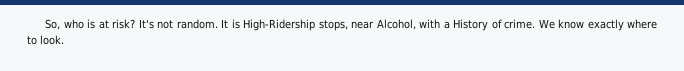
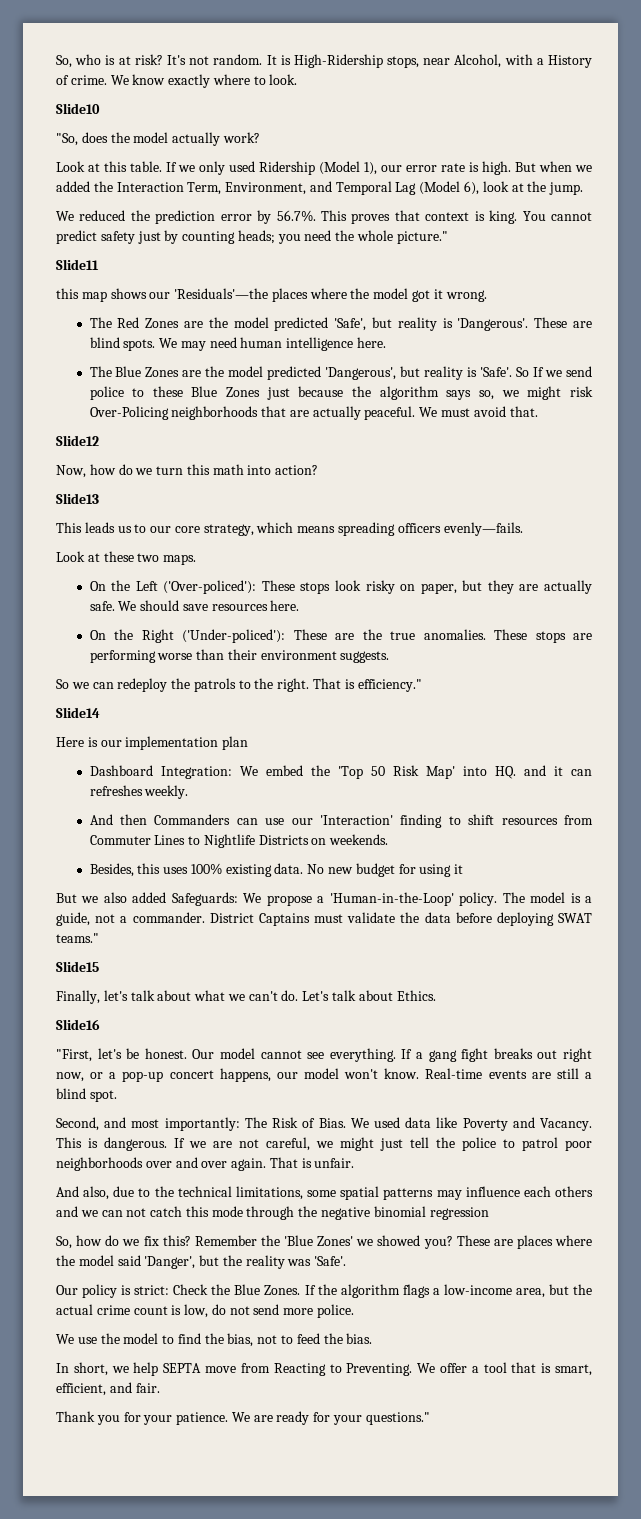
+ Slide10
+ "So, does the model actually work?
+ Look at this table. If we only used Ridership (Model 1), our error rate is high. But when we added the Interaction Term, Environment, and Temporal Lag (Model 6), look at the jump.
+ We reduced the prediction error by 56.7%. This proves that context is king. You cannot predict safety just by counting heads; you need the whole picture."
+ Slide11
+ this map shows our 'Residuals'—the places where the model got it wrong.
+ The Red Zones are the model predicted 'Safe', but reality is 'Dangerous'. These are blind spots. We may need human intelligence here.
+ The Blue Zones are the model predicted 'Dangerous', but reality is 'Safe'. So If we send police to these Blue Zones just because the algorithm says so, we might risk Over-Policing neighborhoods that are actually peaceful. We must avoid that.
+ Slide12
+ Now, how do we turn this math into action?
+ Slide13
+ This leads us to our core strategy, which means spreading officers evenly—fails.
+ Look at these two maps.
+ On the Left ('Over-policed'): These stops look risky on paper, but they are actually safe. We should save resources here.
+ On the Right ('Under-policed'): These are the true anomalies. These stops are performing worse than their environment suggests.
+ So we can redeploy the patrols to the right. That is efficiency."
+ Slide14
+ Here is our implementation plan
+ Dashboard Integration: We embed the 'Top 50 Risk Map' into HQ. and it can refreshes weekly.
+ And then Commanders can use our 'Interaction' finding to shift resources from Commuter Lines to Nightlife Districts on weekends.
+ Besides, this uses 100% existing data. No new budget for using it
+ But we also added Safeguards: We propose a 'Human-in-the-Loop' policy. The model is a guide, not a commander. District Captains must validate the data before deploying SWAT teams."
+ Slide15
+ Finally, let's talk about what we can't do. Let's talk about Ethics.
+ Slide16
+ "First, let's be honest. Our model cannot see everything. If a gang fight breaks out right now, or a pop-up concert happens, our model won't know. Real-time events are still a blind spot.
+ Second, and most importantly: The Risk of Bias. We used data like Poverty and Vacancy. This is dangerous. If we are not careful, we might just tell the police to patrol poor neighborhoods over and over again. That is unfair.
+ And also, due to the technical limitations, some spatial patterns may influence each others and we can not catch this mode through the negative binomial regression
+ So, how do we fix this? Remember the 'Blue Zones' we showed you? These are places where the model said 'Danger', but the reality was 'Safe'.
+ Our policy is strict: Check the Blue Zones. If the algorithm flags a low-income area, but the actual crime count is low, do not send more police.
+ We use the model to find the bias, not to feed the bias.
+ In short, we help SEPTA move from Reacting to Preventing. We offer a tool that is smart, efficient, and fair.
+ Thank you for your patience. We are ready for your questions."

